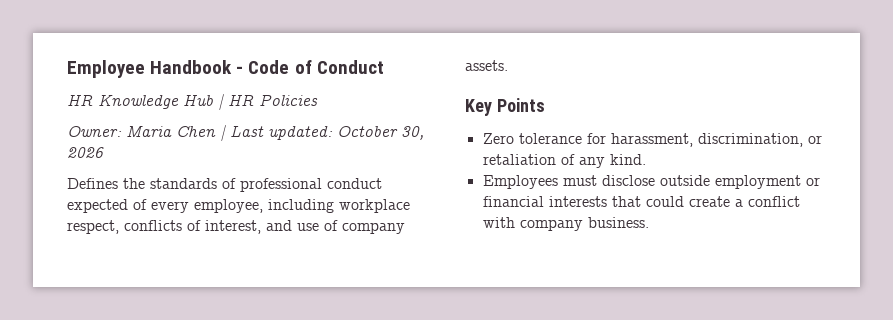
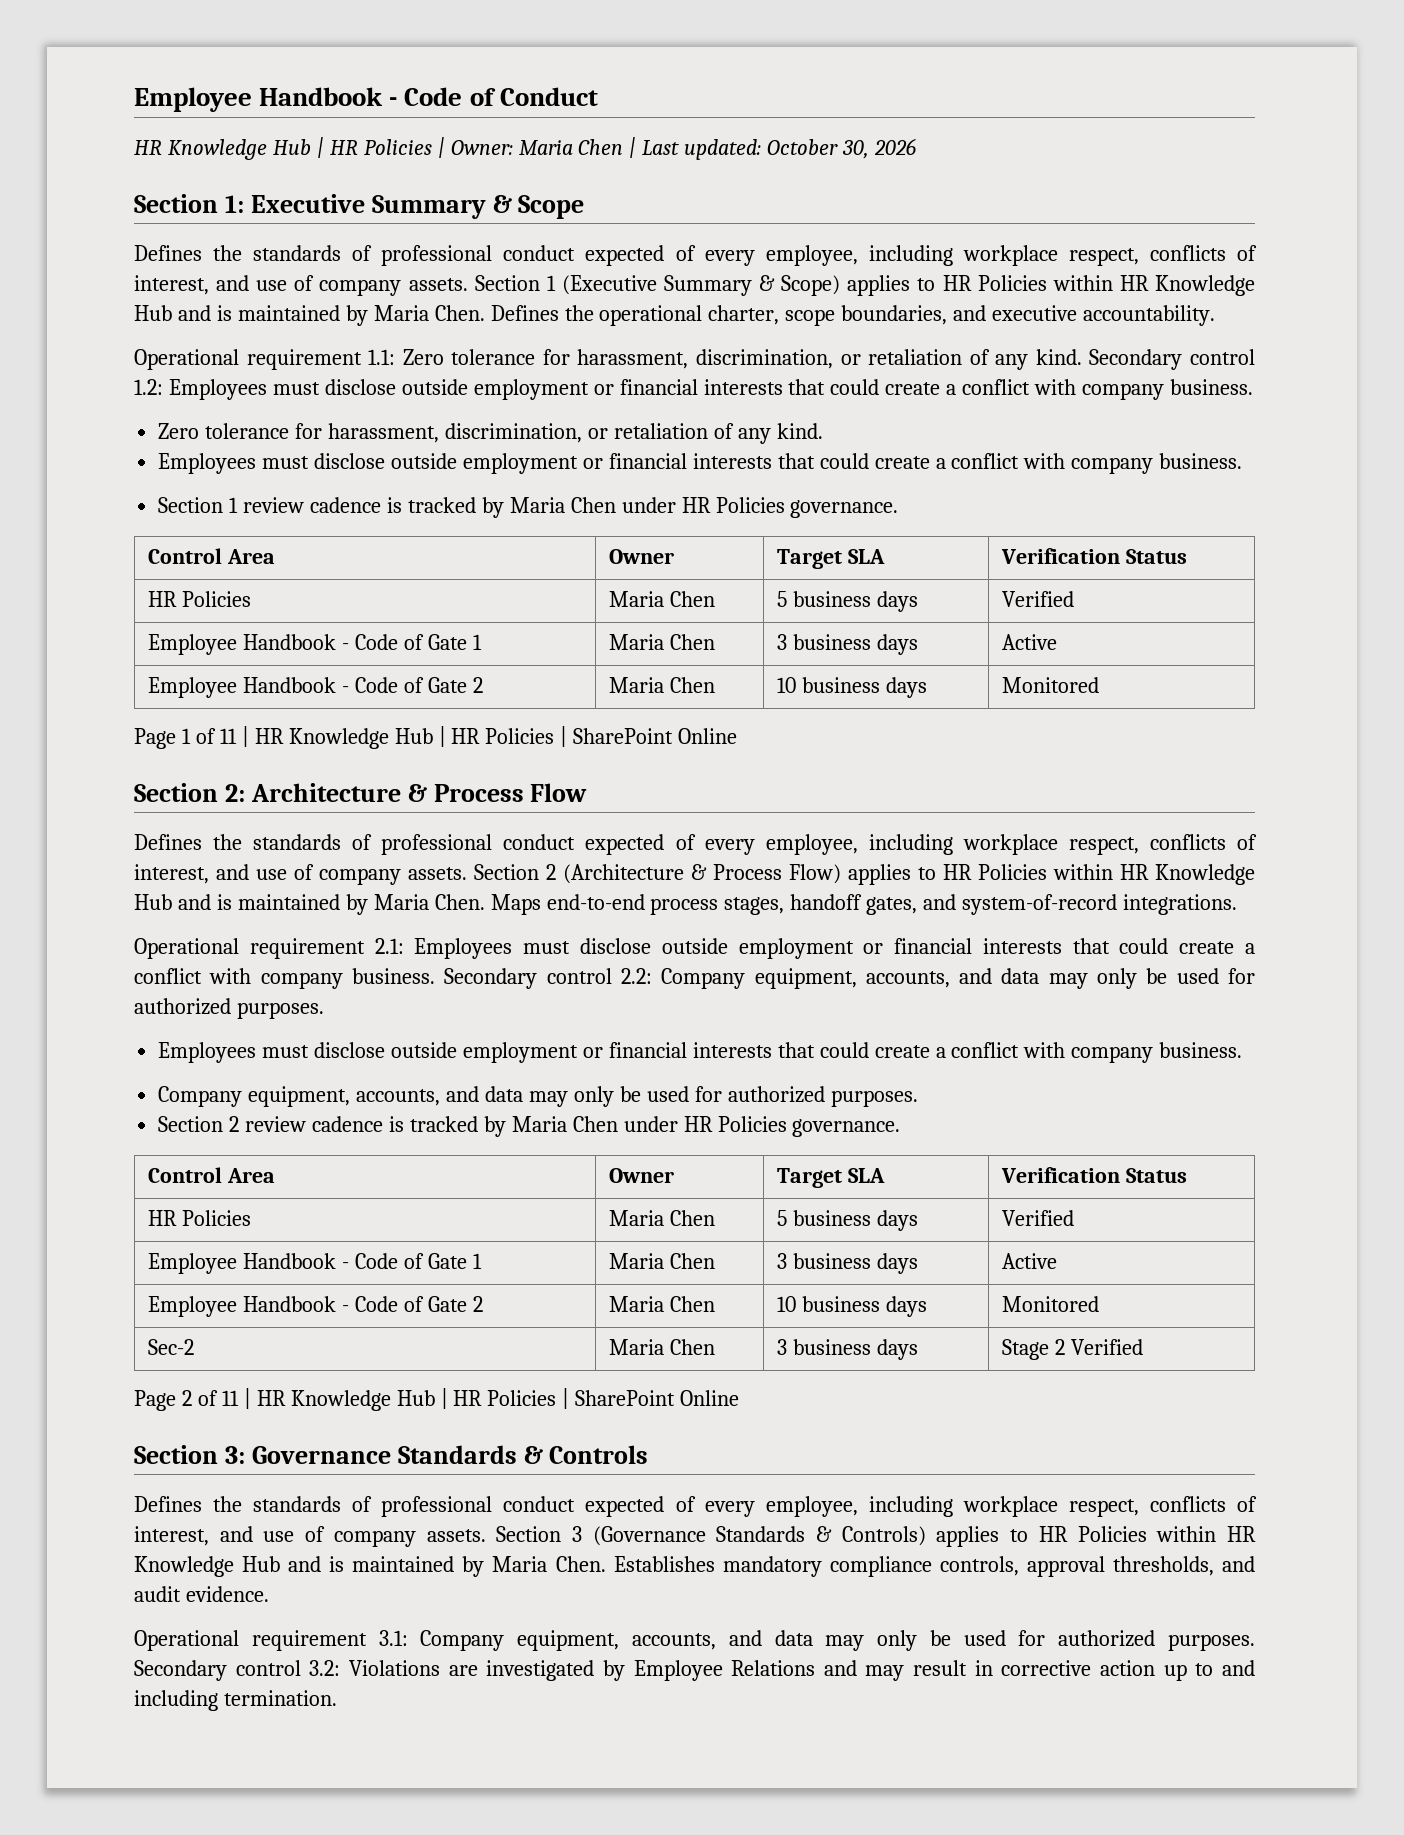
- HR Knowledge Hub | HR Policies
- Owner: Maria Chen | Last updated: October 30, 2026
+ HR Knowledge Hub | HR Policies | Owner: Maria Chen | Last updated: October 30, 2026
+ Section 1: Executive Summary & Scope
- Defines the standards of professional conduct expected of every employee, including workplace respect, conflicts of interest, and use of company assets.
- Key Points
+ Defines the standards of professional conduct expected of every employee, including workplace respect, conflicts of interest, and use of company assets. Section 1 (Executive Summary & Scope) applies to HR Policies within HR Knowledge Hub and is maintained by Maria Chen. Defines the operational charter, scope boundaries, and executive accountability.
+ Operational requirement 1.1: Zero tolerance for harassment, discrimination, or retaliation of any kind. Secondary control 1.2: Employees must disclose outside employment or financial interests that could create a conflict with company business.
+ Section 1 review cadence is tracked by Maria Chen under HR Policies governance.
+ Control Area | Owner | Target SLA | Verification Status
+ HR Policies | Maria Chen | 5 business days | Verified
+ Employee Handbook - Code of Gate 1 | Maria Chen | 3 business days | Active
+ Employee Handbook - Code of Gate 2 | Maria Chen | 10 business days | Monitored
+ Page 1 of 11 | HR Knowledge Hub | HR Policies | SharePoint Online
+ Section 2: Architecture & Process Flow
+ Defines the standards of professional conduct expected of every employee, including workplace respect, conflicts of interest, and use of company assets. Section 2 (Architecture & Process Flow) applies to HR Policies within HR Knowledge Hub and is maintained by Maria Chen. Maps end-to-end process stages, handoff gates, and system-of-record integrations.
+ Operational requirement 2.1: Employees must disclose outside employment or financial interests that could create a conflict with company business. Secondary control 2.2: Company equipment, accounts, and data may only be used for authorized purposes.
+ Employees must disclose outside employment or financial interests that could create a conflict with company business.
+ Company equipment, accounts, and data may only be used for authorized purposes.
+ Section 2 review cadence is tracked by Maria Chen under HR Policies governance.
+ Control Area | Owner | Target SLA | Verification Status
+ HR Policies | Maria Chen | 5 business days | Verified
+ Employee Handbook - Code of Gate 1 | Maria Chen | 3 business days | Active
+ Employee Handbook - Code of Gate 2 | Maria Chen | 10 business days | Monitored
+ Sec-2 | Maria Chen | 3 business days | Stage 2 Verified
+ Page 2 of 11 | HR Knowledge Hub | HR Policies | SharePoint Online
+ Section 3: Governance Standards & Controls
+ Defines the standards of professional conduct expected of every employee, including workplace respect, conflicts of interest, and use of company assets. Section 3 (Governance Standards & Controls) applies to HR Policies within HR Knowledge Hub and is maintained by Maria Chen. Establishes mandatory compliance controls, approval thresholds, and audit evidence.
+ Operational requirement 3.1: Company equipment, accounts, and data may only be used for authorized purposes. Secondary control 3.2: Violations are investigated by Employee Relations and may result in corrective action up to and including termination.

